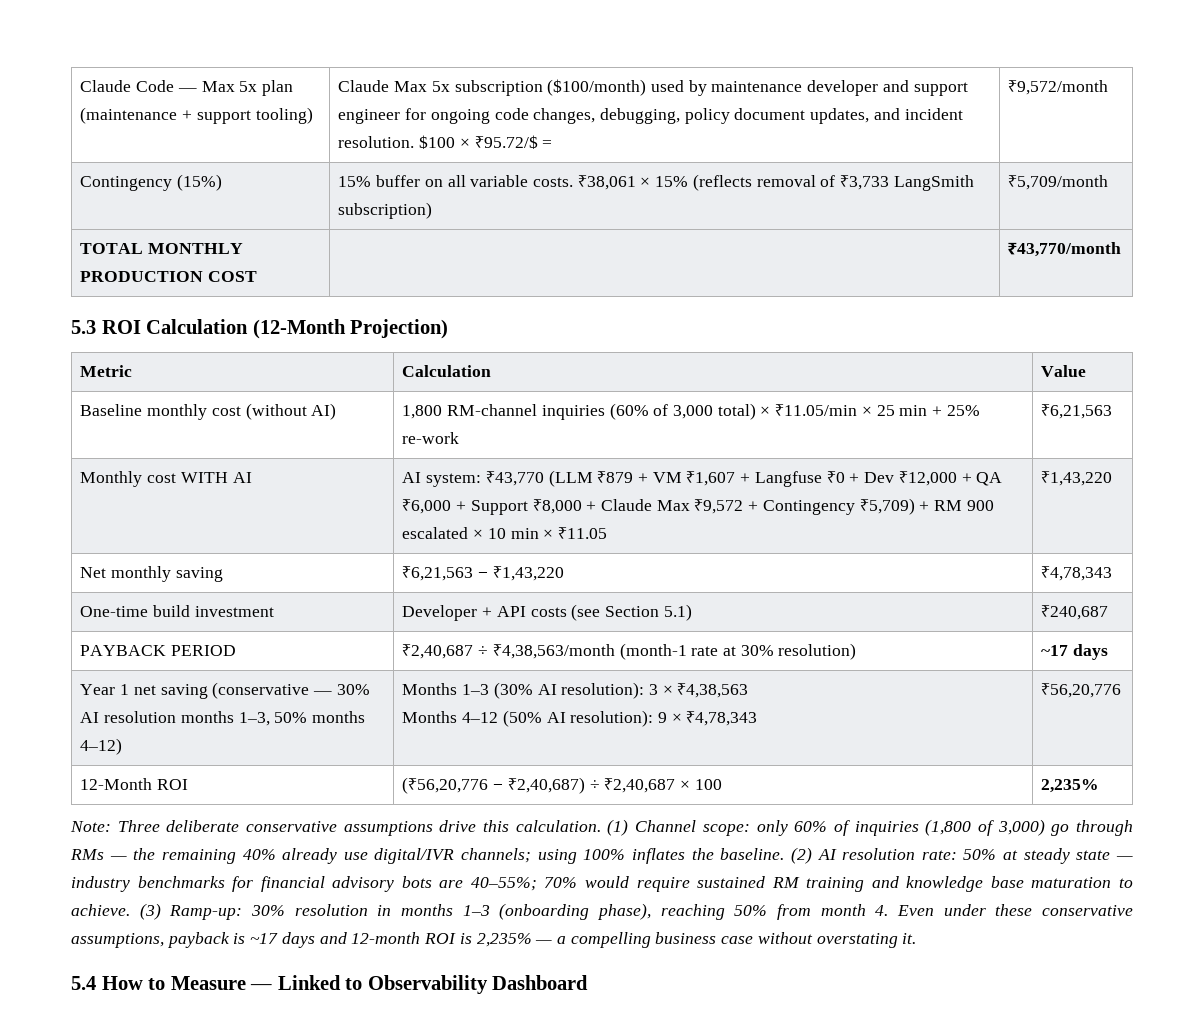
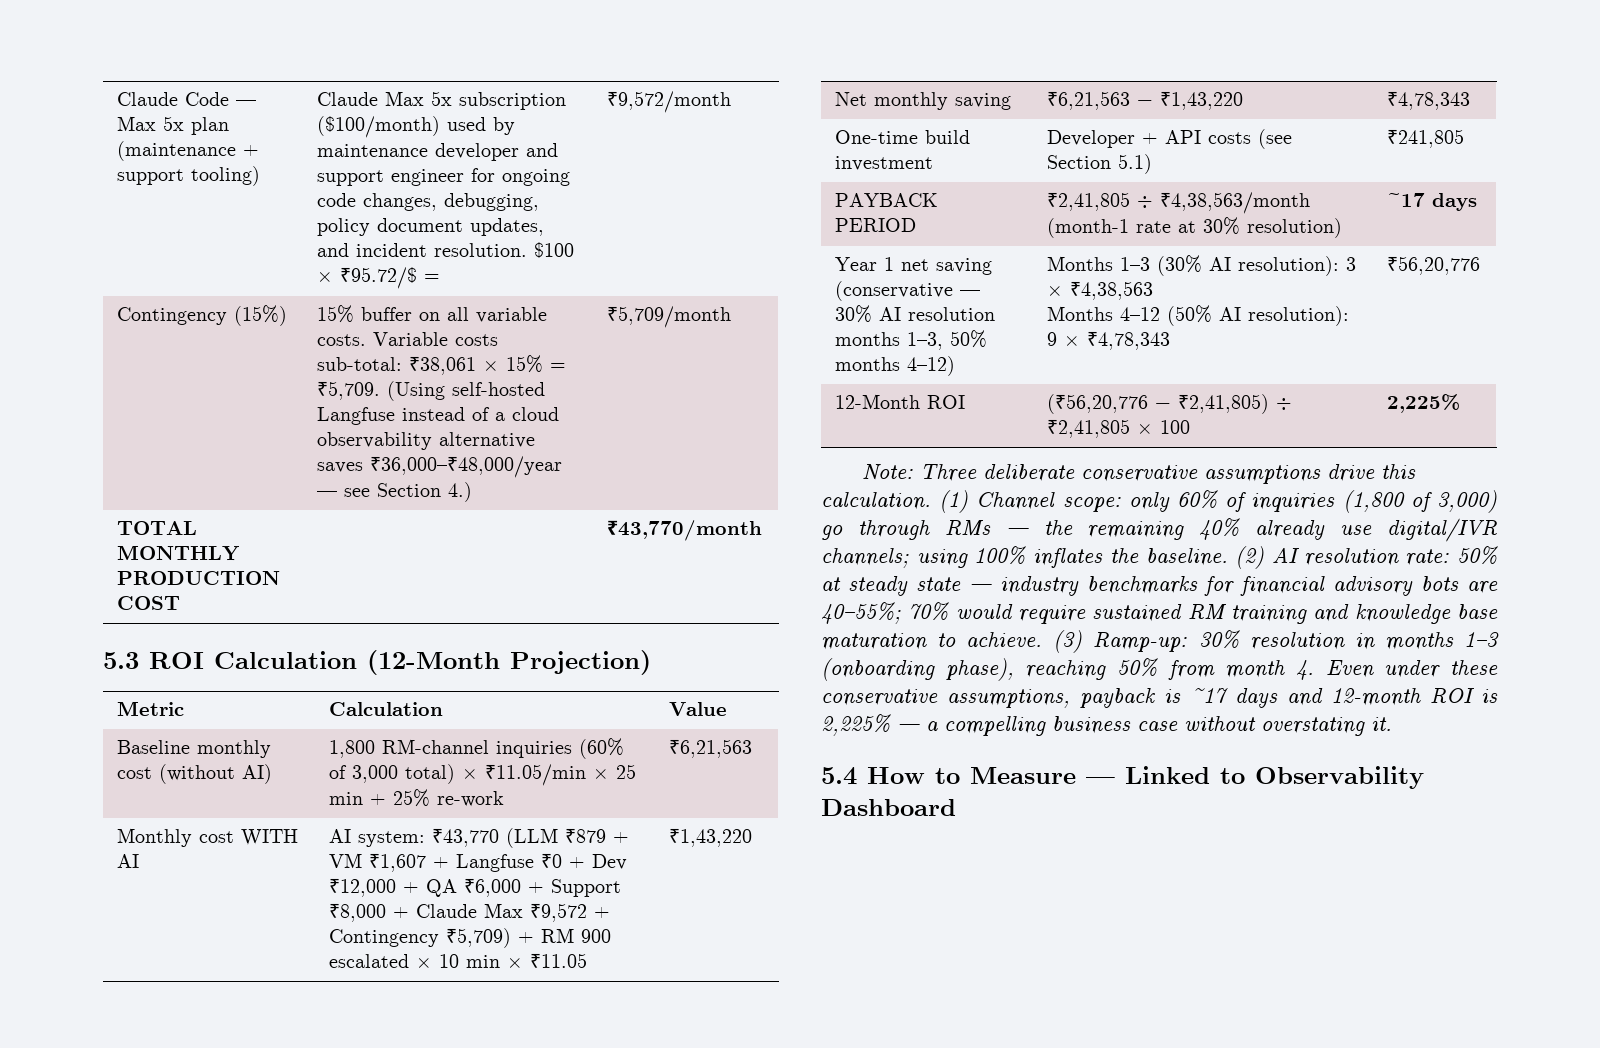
- Contingency (15%) | 15% buffer on all variable costs. ₹38,061 × 15% (reflects removal of ₹3,733 LangSmith subscription) | ₹5,709/month
+ Contingency (15%) | 15% buffer on all variable costs. Variable costs sub-total: ₹38,061 × 15% = ₹5,709. (Using self-hosted Langfuse instead of a cloud observability alternative saves ₹36,000–₹48,000/year — see Section 4.) | ₹5,709/month
- One-time build investment | Developer + API costs (see Section 5.1) | ₹240,687
+ One-time build investment | Developer + API costs (see Section 5.1) | ₹241,805
- PAYBACK PERIOD | ₹2,40,687 ÷ ₹4,38,563/month (month-1 rate at 30% resolution) | ~17 days
+ PAYBACK PERIOD | ₹2,41,805 ÷ ₹4,38,563/month (month-1 rate at 30% resolution) | ~17 days
- 12-Month ROI | (₹56,20,776 − ₹2,40,687) ÷ ₹2,40,687 × 100 | 2,235%
+ 12-Month ROI | (₹56,20,776 − ₹2,41,805) ÷ ₹2,41,805 × 100 | 2,225%
- (3) Ramp-up: 30% resolution in months 1–3 (onboarding phase), reaching 50% from month 4. Even under these conservative assumptions, payback is ~17 days and 12-month ROI is 2,235% — a compelling business case without overstating it.
+ (3) Ramp-up: 30% resolution in months 1–3 (onboarding phase), reaching 50% from month 4. Even under these conservative assumptions, payback is ~17 days and 12-month ROI is 2,225% — a compelling business case without overstating it.

